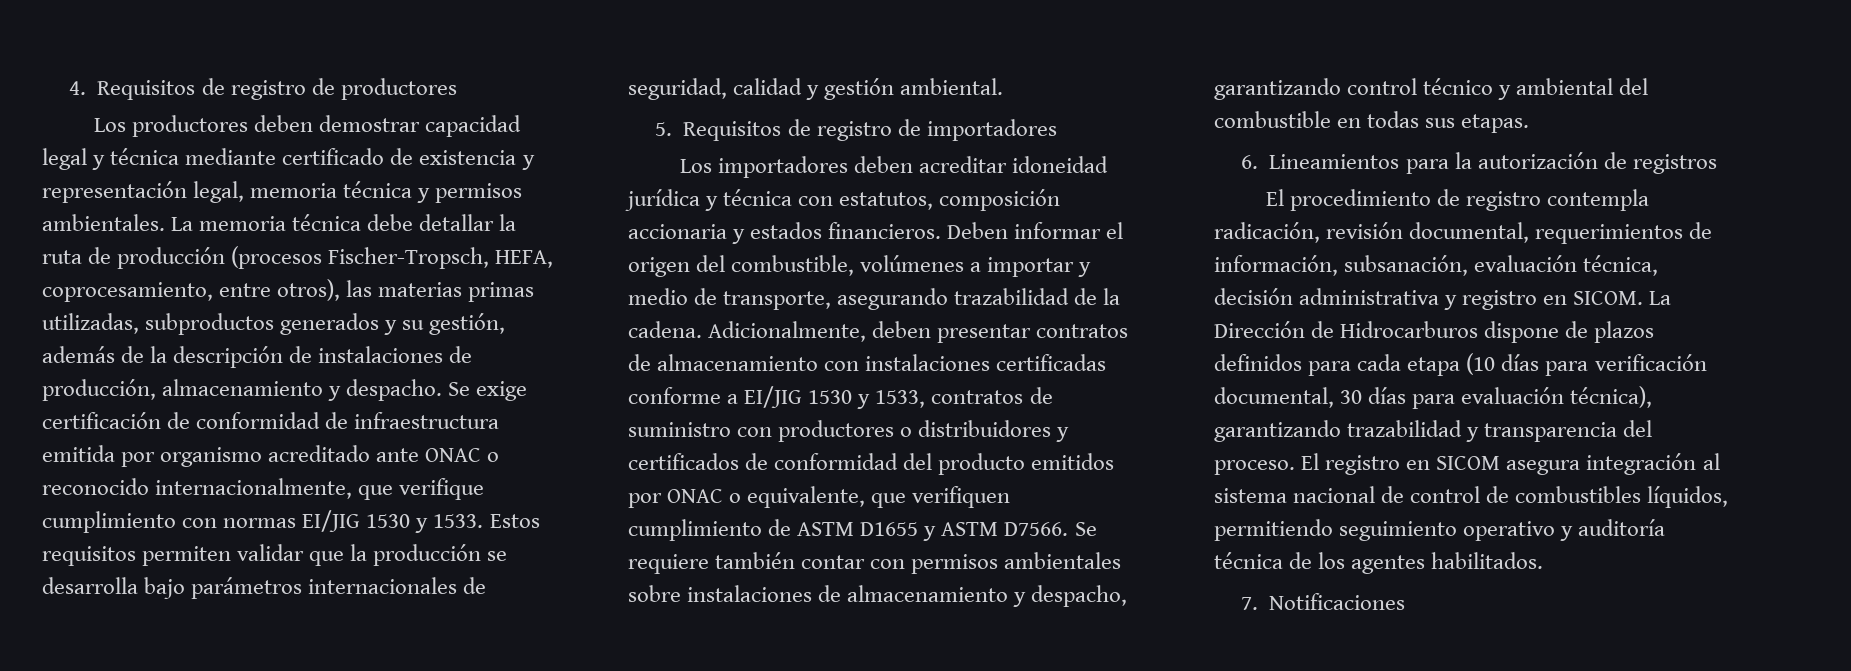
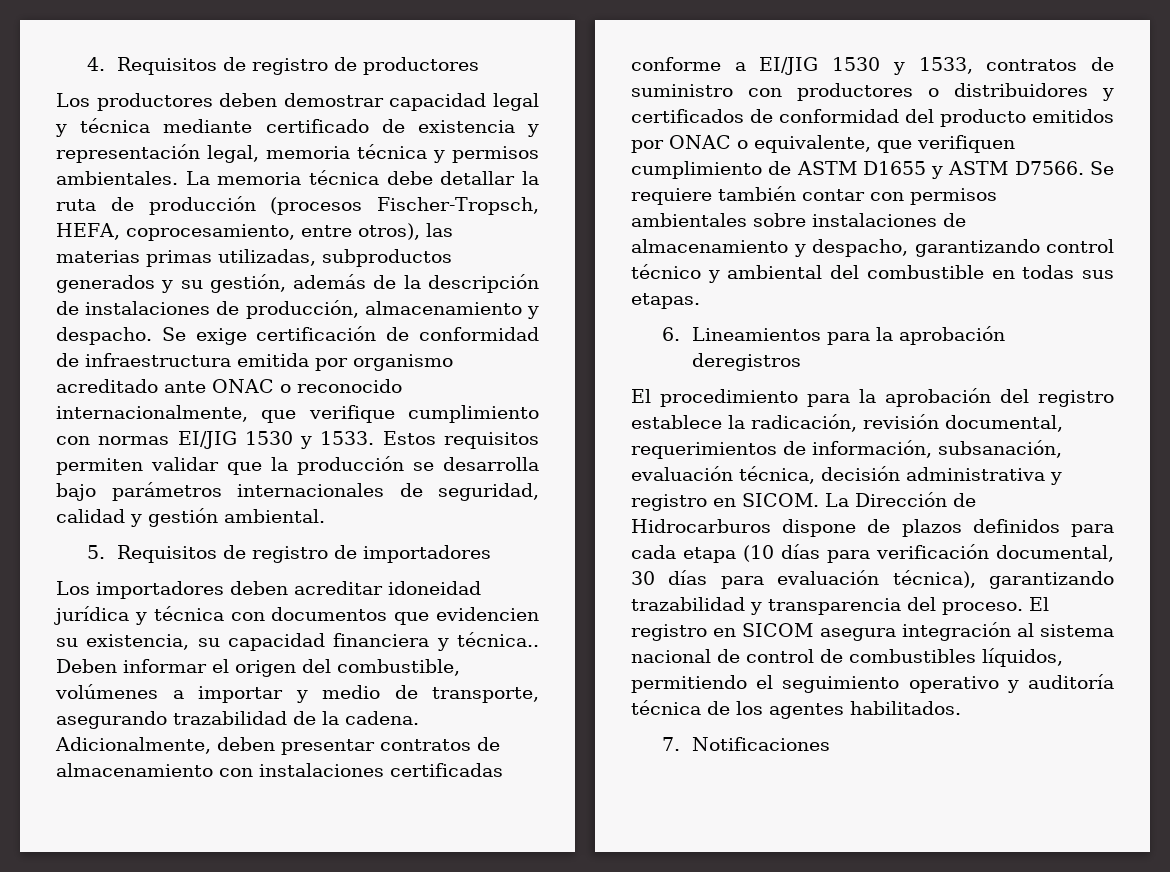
- Los importadores deben acreditar idoneidad jurídica y técnica con estatutos, composición accionaria y estados financieros.
+ Los importadores deben acreditar idoneidad jurídica y técnica con documentos que evidencien su existencia, su capacidad financiera y técnica..
- 6. Lineamientos para la autorización de registros
+ 6. Lineamientos para la aprobación deregistros
- El procedimiento de registro contempla radicación, revisión documental, requerimientos de información, subsanación, evaluación técnica, decisión administrativa y registro en SICOM.
+ El procedimiento para la aprobación del registro establece la radicación, revisión documental, requerimientos de información, subsanación, evaluación técnica, decisión administrativa y registro en SICOM.
- El registro en SICOM asegura integración al sistema nacional de control de combustibles líquidos, permitiendo seguimiento operativo y auditoría técnica de los agentes habilitados.
+ El registro en SICOM asegura integración al sistema nacional de control de combustibles líquidos, permitiendo el seguimiento operativo y auditoría técnica de los agentes habilitados.

